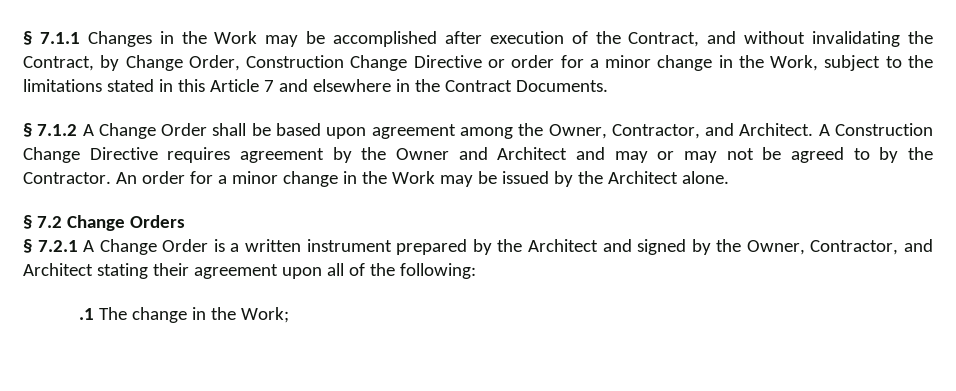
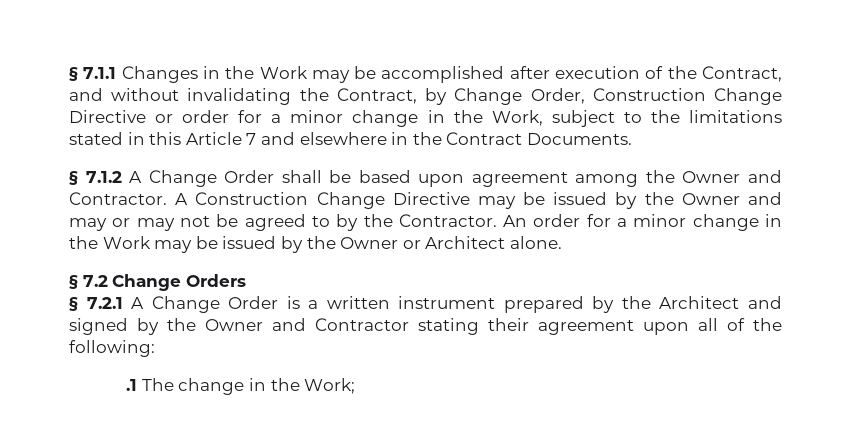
- § 7.1.2 A Change Order shall be based upon agreement among the Owner, Contractor, and Architect.
+ § 7.1.2 A Change Order shall be based upon agreement among the Owner and Contractor.
- A Construction Change Directive requires agreement by the Owner and Architect and may or may not be agreed to by the Contractor.
+ A Construction Change Directive may be issued by the Owner and may or may not be agreed to by the Contractor.
- An order for a minor change in the Work may be issued by the Architect alone.
+ An order for a minor change in the Work may be issued by the Owner or Architect alone.
- § 7.2.1 A Change Order is a written instrument prepared by the Architect and signed by the Owner, Contractor, and Architect stating their agreement upon all of the following:
+ § 7.2.1 A Change Order is a written instrument prepared by the Architect and signed by the Owner and Contractor stating their agreement upon all of the following:

